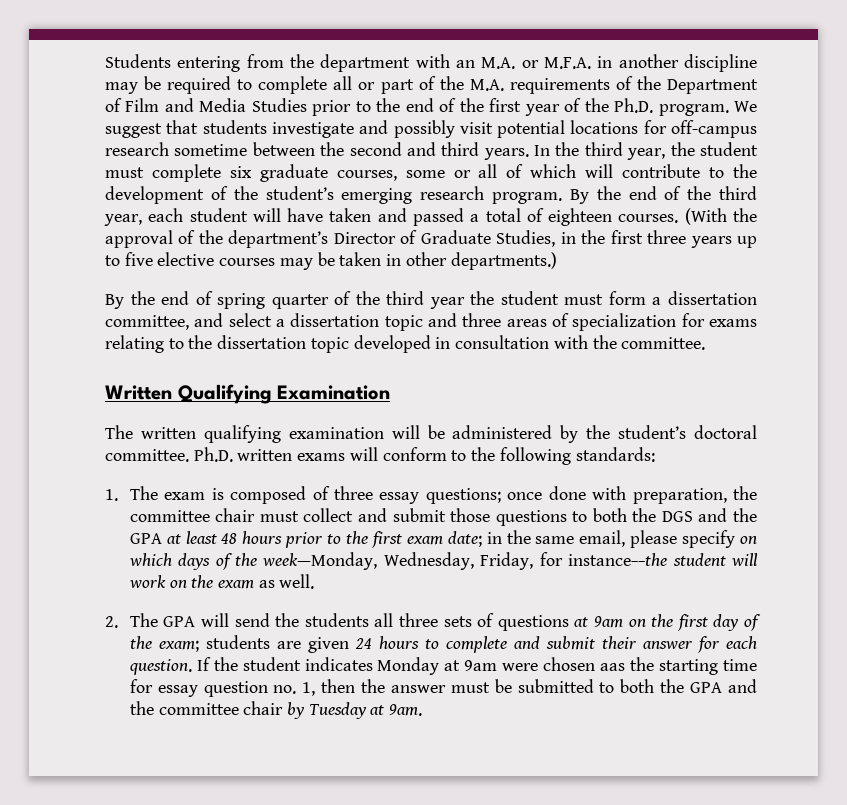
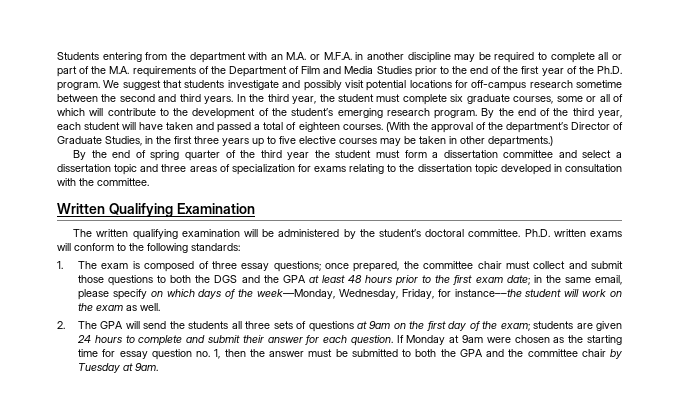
- By the end of spring quarter of the third year the student must form a dissertation committee, and select a dissertation topic and three areas of specialization for exams relating to the dissertation topic developed in consultation with the committee.
+ By the end of spring quarter of the third year the student must form a dissertation committee and select a dissertation topic and three areas of specialization for exams relating to the dissertation topic developed in consultation with the committee.
- 1. The exam is composed of three essay questions; once done with preparation, the committee chair must collect and submit those questions to both the DGS and the GPA at least 48 hours prior to the first exam date; in the same email, please specify on which days of the week—Monday, Wednesday, Friday, for instance––the student will work on the exam as well.
+ 1. The exam is composed of three essay questions; once prepared, the committee chair must collect and submit those questions to both the DGS and the GPA at least 48 hours prior to the first exam date; in the same email, please specify on which days of the week—Monday, Wednesday, Friday, for instance––the student will work on the exam as well.
- If the student indicates Monday at 9am were chosen aas the starting time for essay question no. 1, then the answer must be submitted to both the GPA and the committee chair by Tuesday at 9am.
+ If Monday at 9am were chosen as the starting time for essay question no. 1, then the answer must be submitted to both the GPA and the committee chair by Tuesday at 9am.

